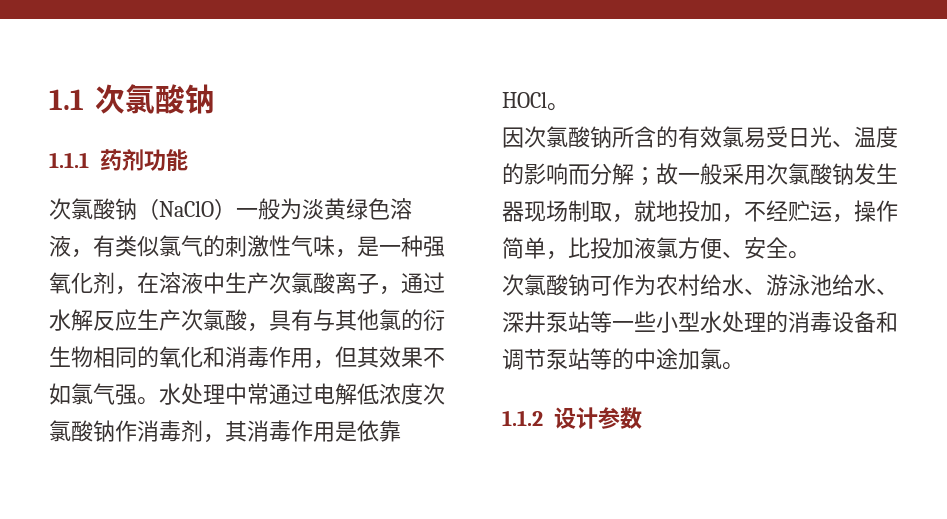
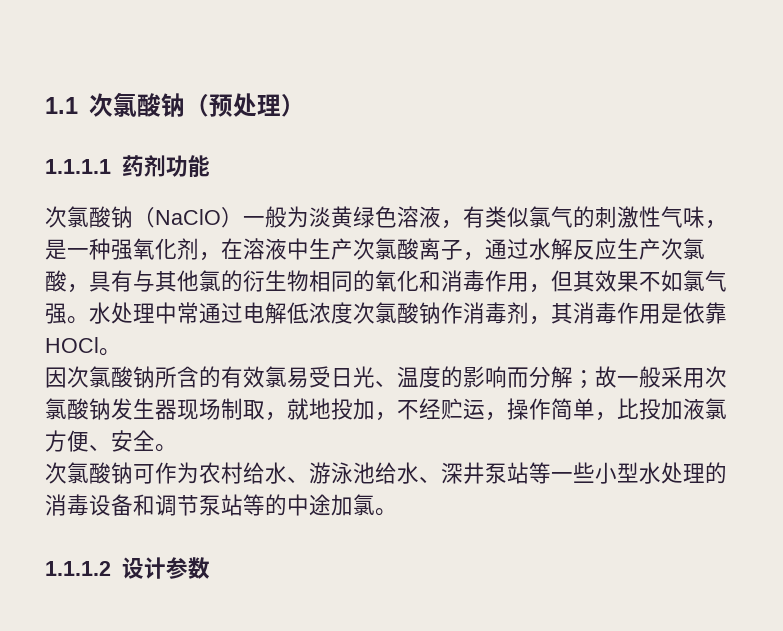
- 1.1次氯酸钠
- 1.1.1药剂功能
+ 1.1次氯酸钠（预处理）
+ 1.1.1.1药剂功能
- 1.1.2设计参数
+ 1.1.1.2设计参数

